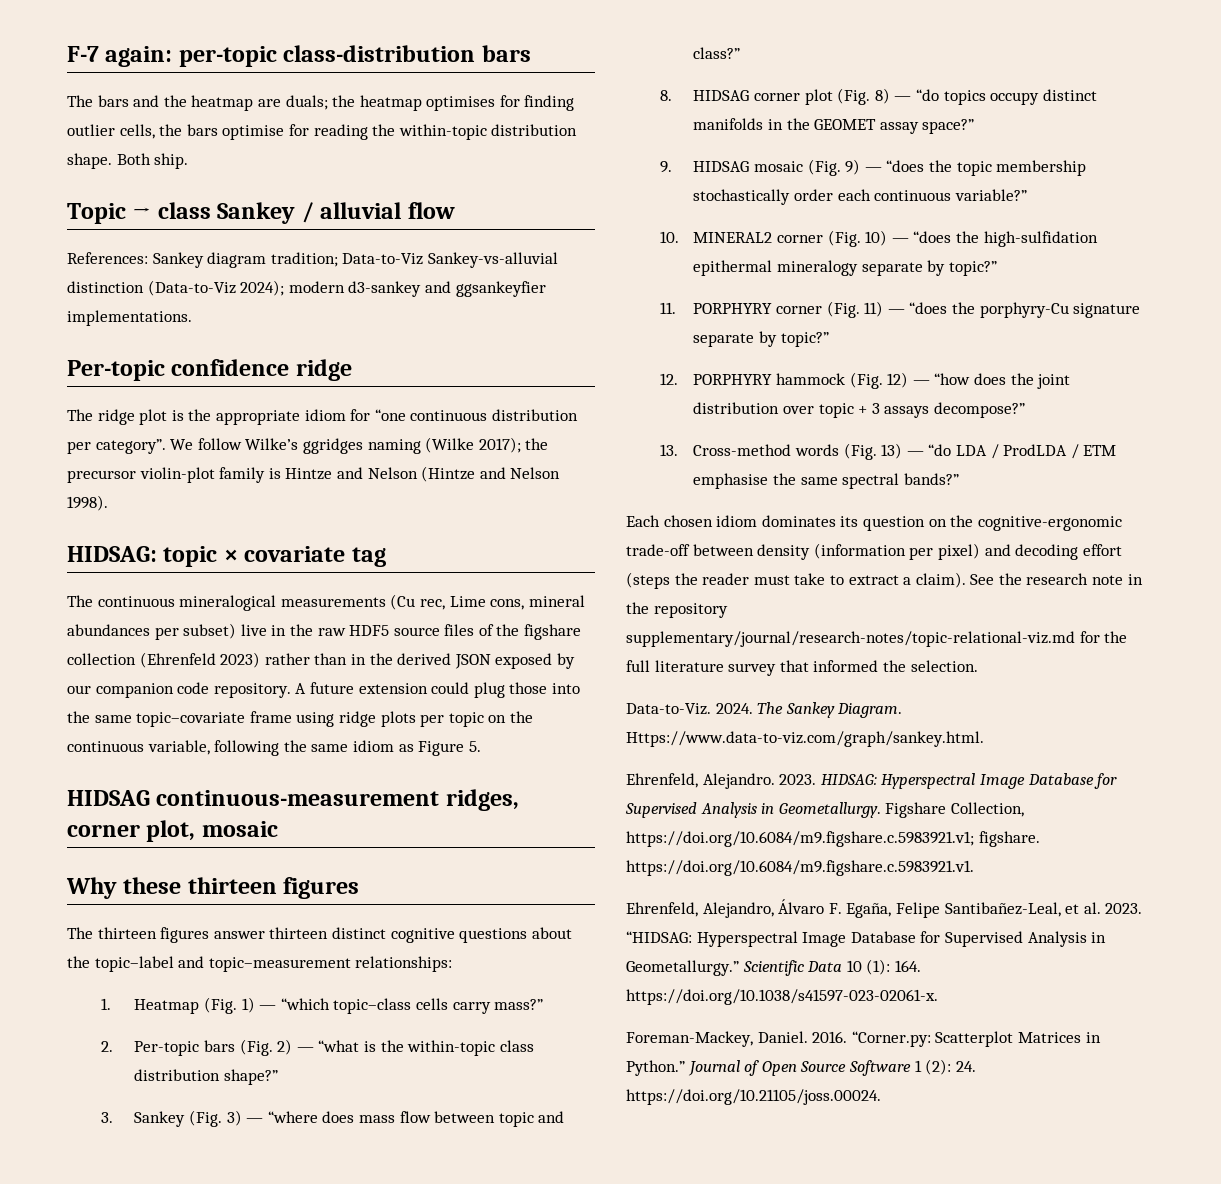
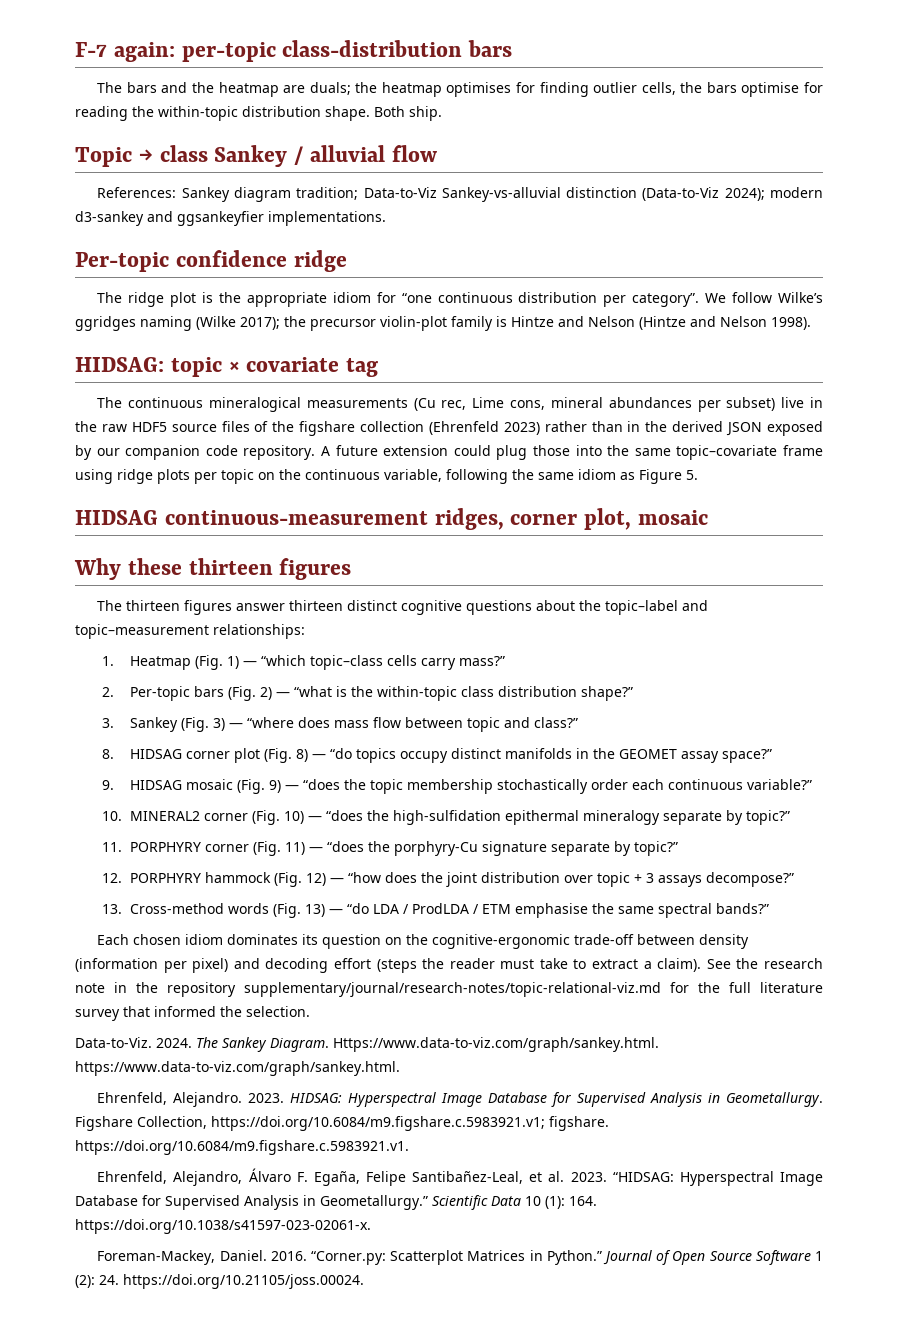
- Https://www.data-to-viz.com/graph/sankey.html.
+ Https://www.data-to-viz.com/graph/sankey.html. https://www.data-to-viz.com/graph/sankey.html.

